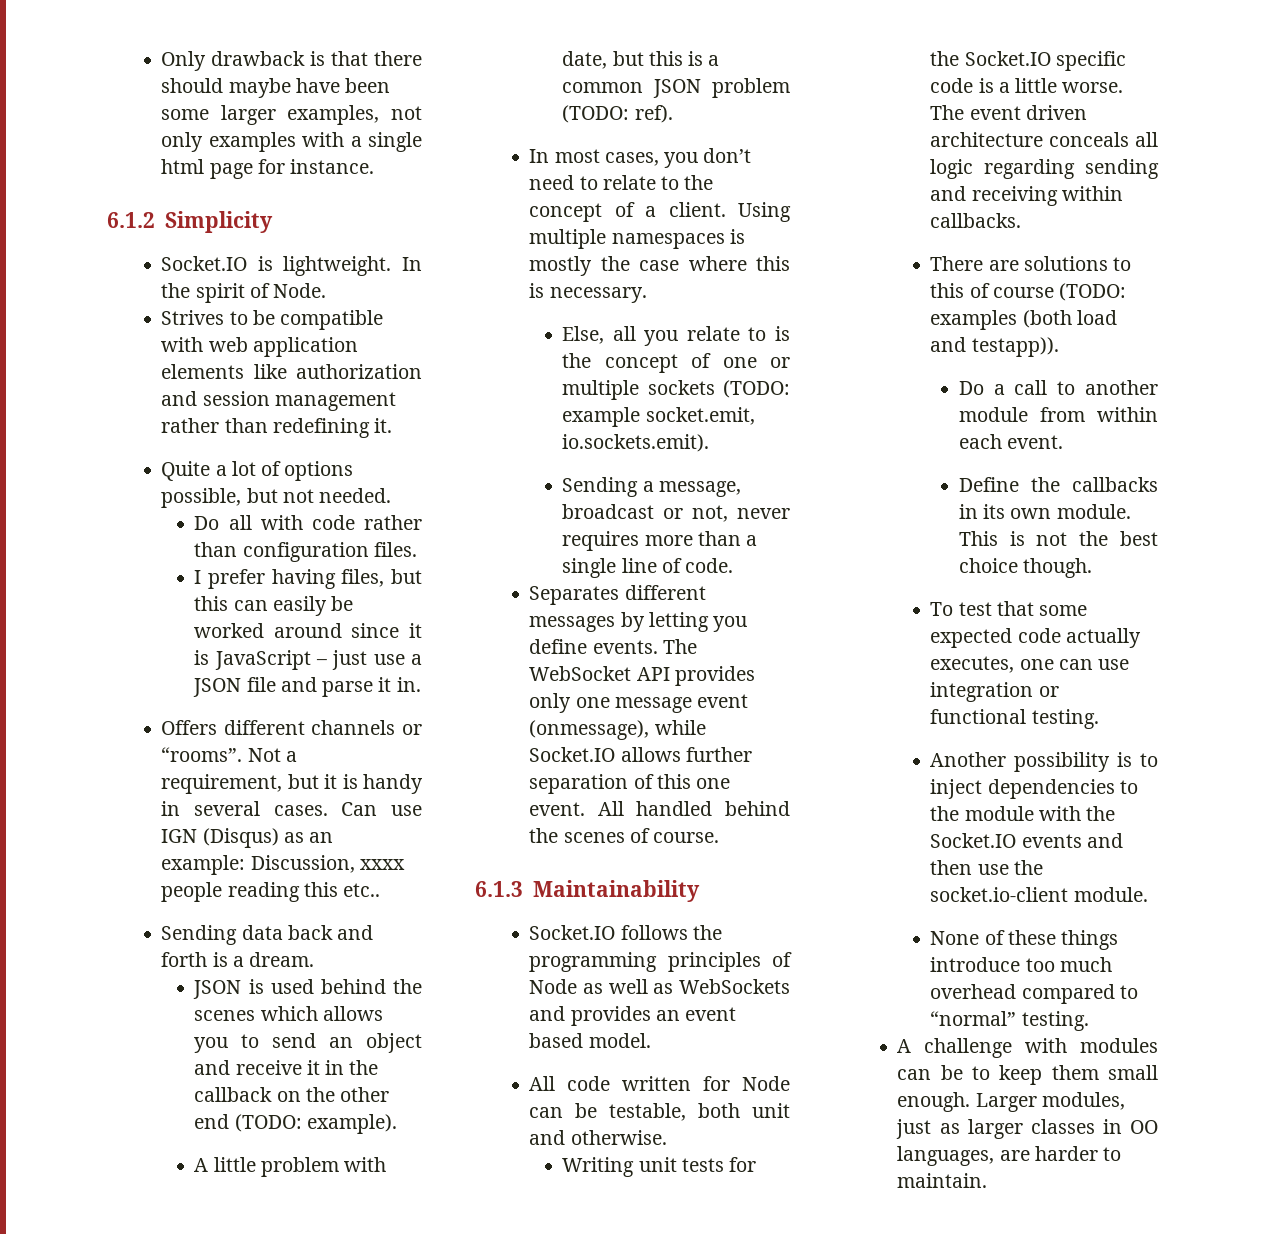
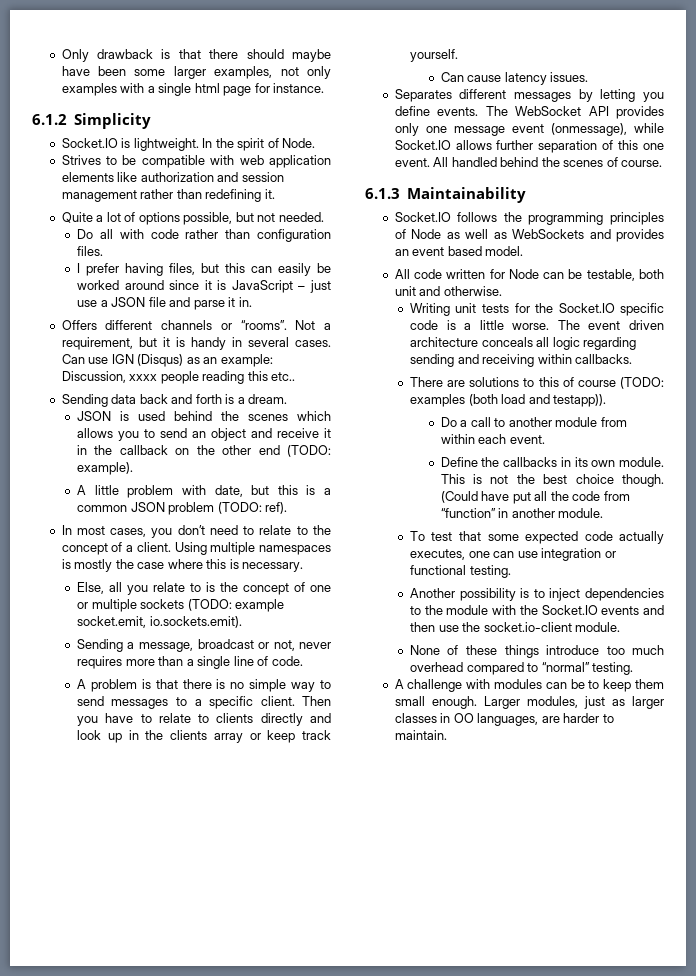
+ A problem is that there is no simple way to send messages to a specific client. Then you have to relate to clients directly and look up in the clients array or keep track yourself.
+ Can cause latency issues.
+ (Could have put all the code from “function” in another module.

